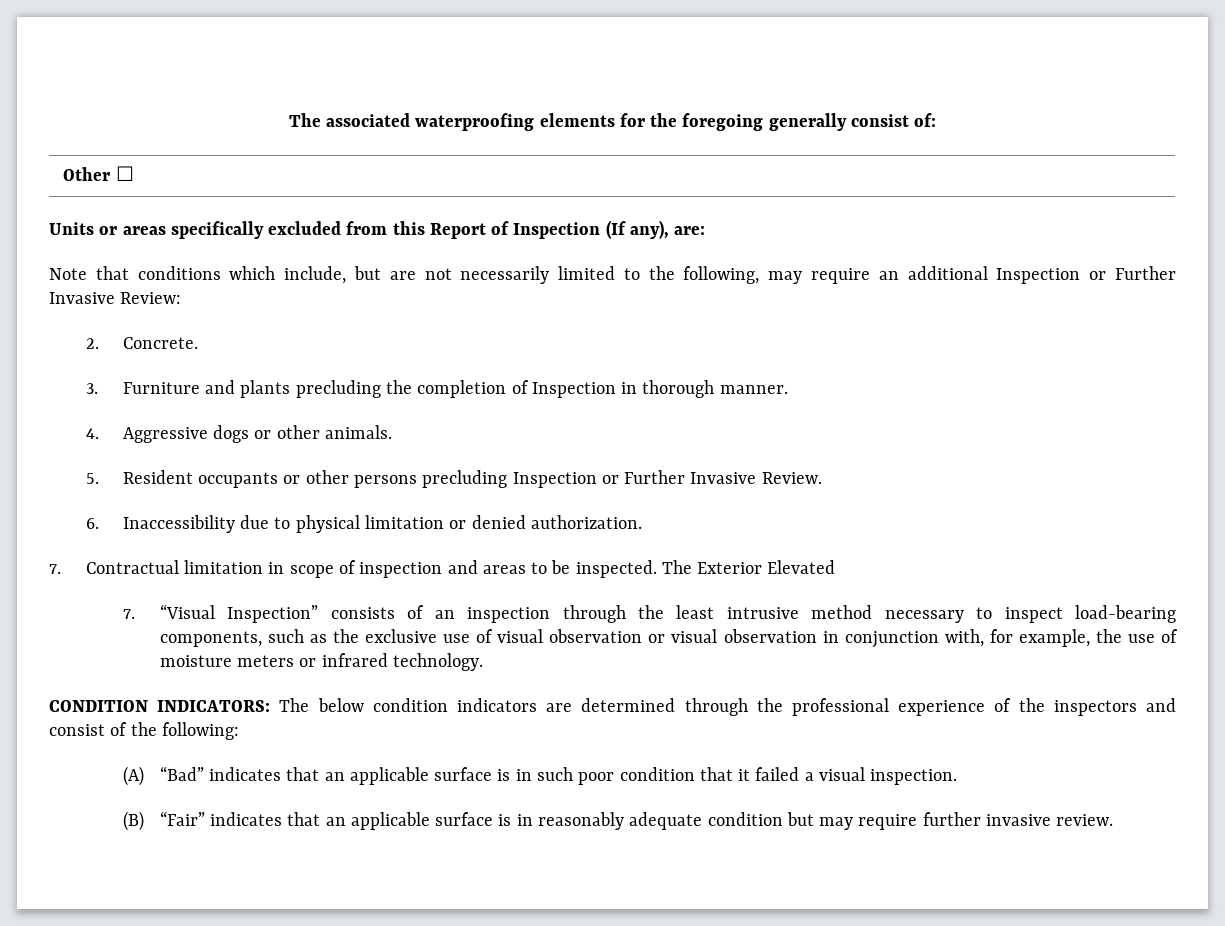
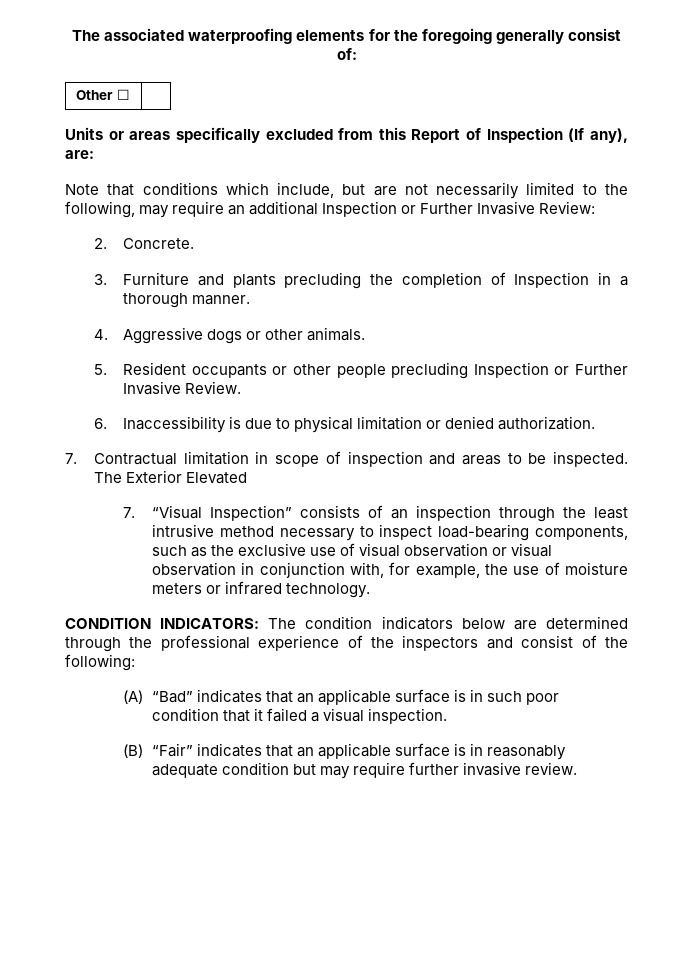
- 3. Furniture and plants precluding the completion of Inspection in thorough manner.
+ 3. Furniture and plants precluding the completion of Inspection in a thorough manner.
- 5. Resident occupants or other persons precluding Inspection or Further Invasive Review.
+ 5. Resident occupants or other people precluding Inspection or Further Invasive Review.
- 6. Inaccessibility due to physical limitation or denied authorization.
+ 6. Inaccessibility is due to physical limitation or denied authorization.
- CONDITION INDICATORS: The below condition indicators are determined through the professional experience of the inspectors and consist of the following:
+ CONDITION INDICATORS: The condition indicators below are determined through the professional experience of the inspectors and consist of the following:

